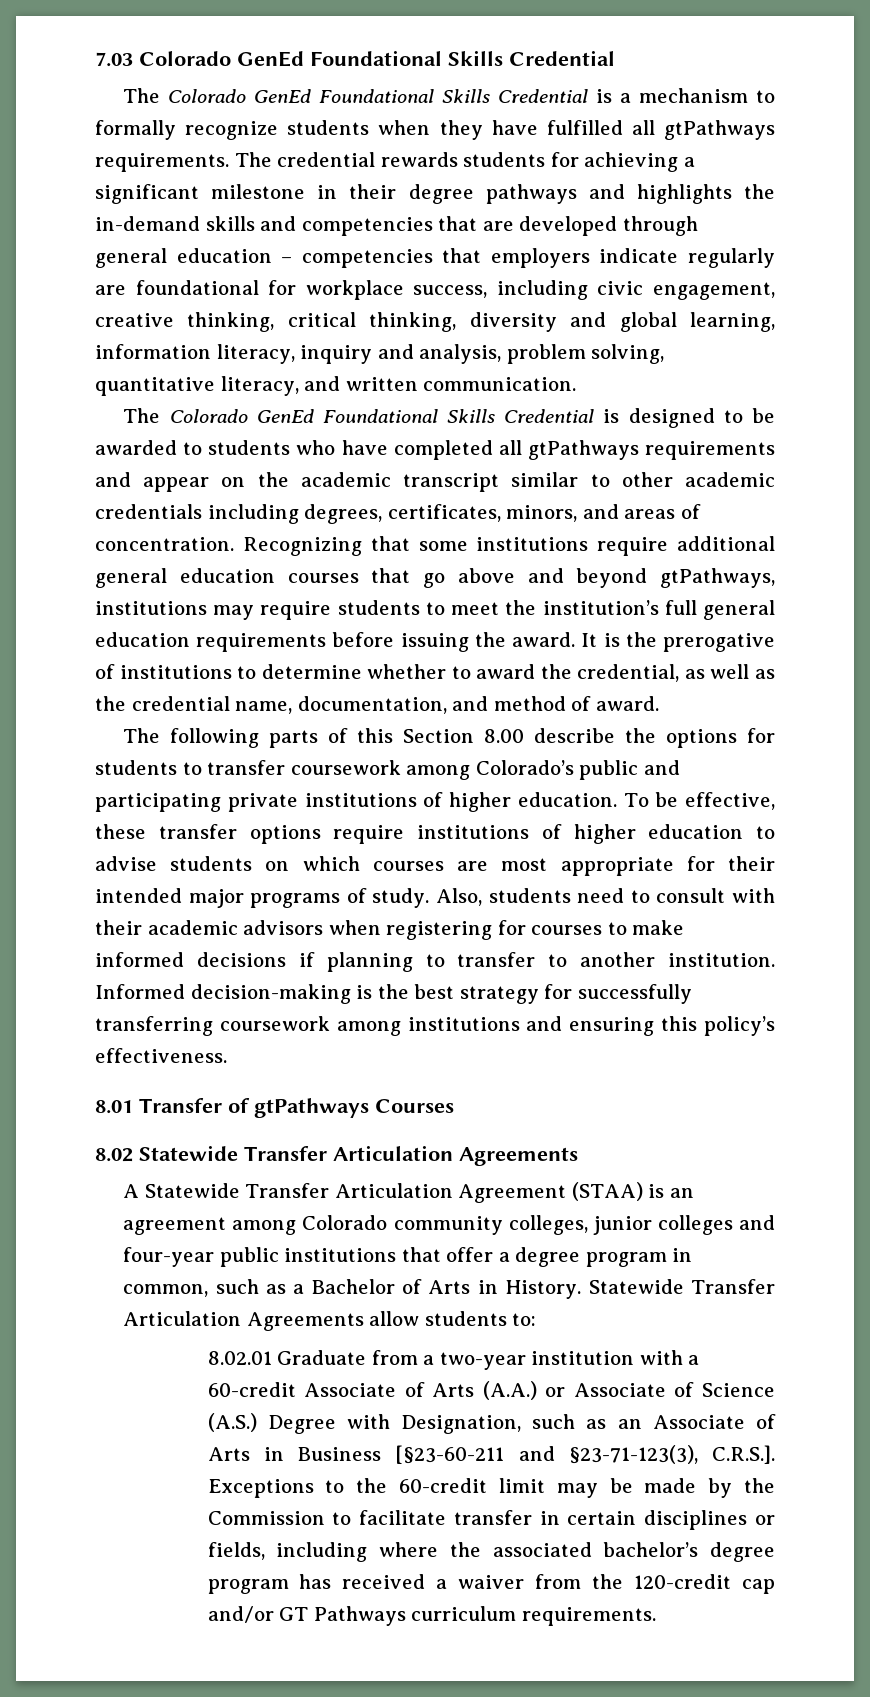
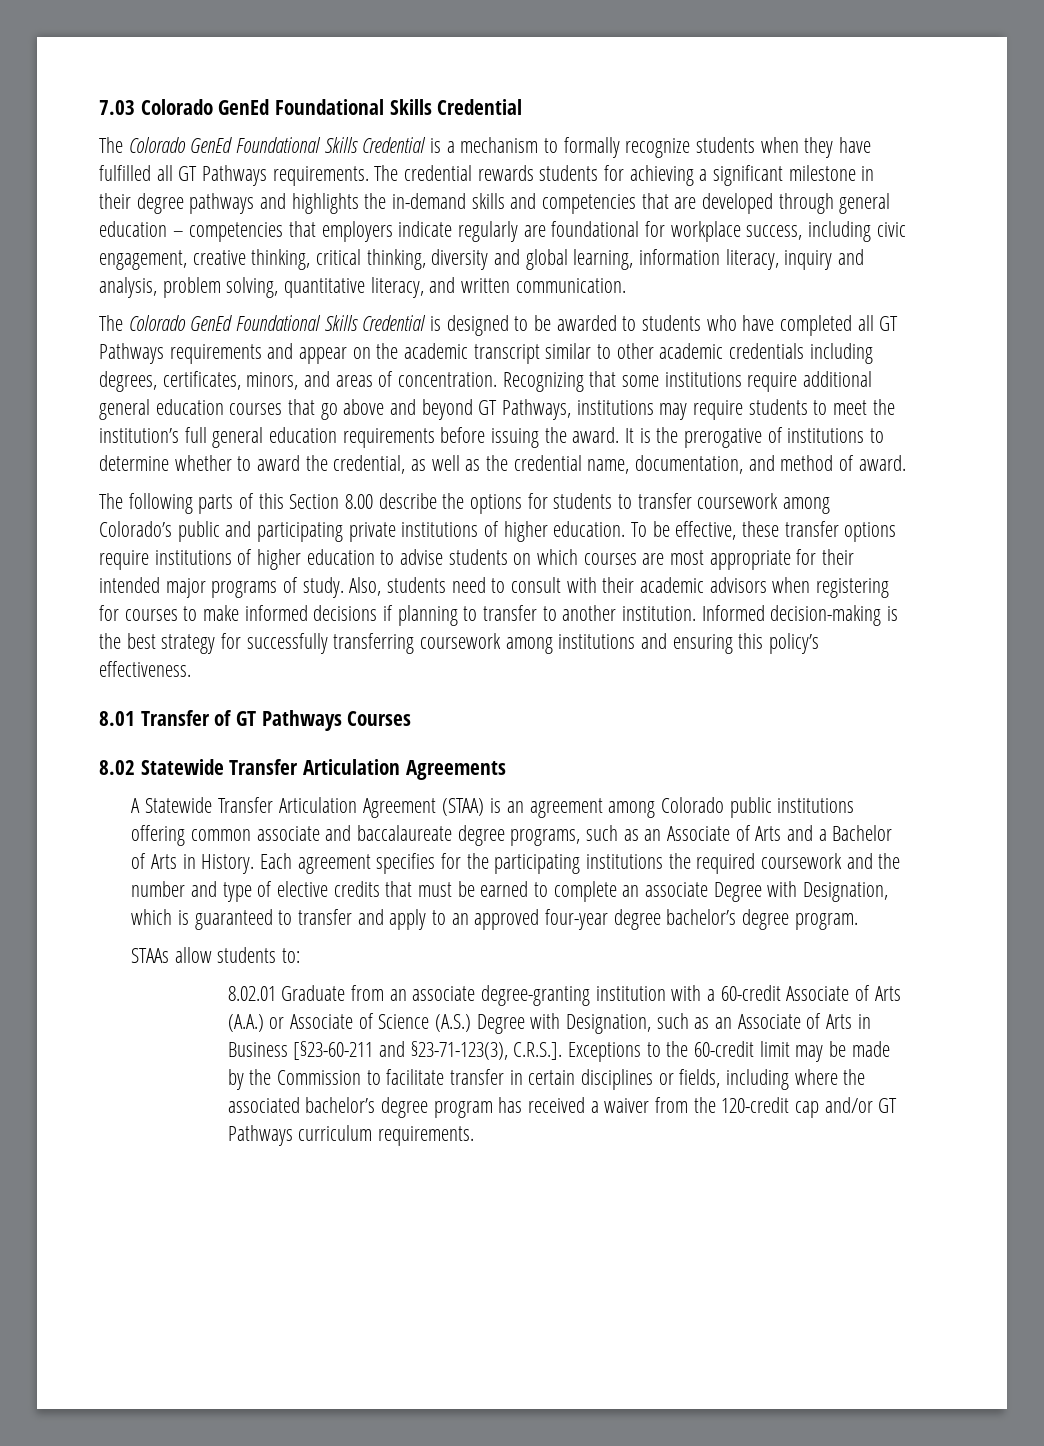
- The Colorado GenEd Foundational Skills Credential is a mechanism to formally recognize students when they have fulfilled all gtPathways requirements.
+ The Colorado GenEd Foundational Skills Credential is a mechanism to formally recognize students when they have fulfilled all GT Pathways requirements.
- The Colorado GenEd Foundational Skills Credential is designed to be awarded to students who have completed all gtPathways requirements and appear on the academic transcript similar to other academic credentials including degrees, certificates, minors, and areas of concentration.
+ The Colorado GenEd Foundational Skills Credential is designed to be awarded to students who have completed all GT Pathways requirements and appear on the academic transcript similar to other academic credentials including degrees, certificates, minors, and areas of concentration.
- Recognizing that some institutions require additional general education courses that go above and beyond gtPathways, institutions may require students to meet the institution’s full general education requirements before issuing the award.
+ Recognizing that some institutions require additional general education courses that go above and beyond GT Pathways, institutions may require students to meet the institution’s full general education requirements before issuing the award.
- 8.01 Transfer of gtPathways Courses
+ 8.01 Transfer of GT Pathways Courses
- A Statewide Transfer Articulation Agreement (STAA) is an agreement among Colorado community colleges, junior colleges and four-year public institutions that offer a degree program in common, such as a Bachelor of Arts in History.
+ A Statewide Transfer Articulation Agreement (STAA) is an agreement among Colorado public institutions offering common associate and baccalaureate degree programs, such as an Associate of Arts and a Bachelor of Arts in History.
- Statewide Transfer Articulation Agreements allow students to:
+ Each agreement specifies for the participating institutions the required coursework and the number and type of elective credits that must be earned to complete an associate Degree with Designation, which is guaranteed to transfer and apply to an approved four-year degree bachelor’s degree program.
+ STAAs allow students to:
- 8.02.01 Graduate from a two-year institution with a 60-credit Associate of Arts (A.A.) or Associate of Science (A.S.) Degree with Designation, such as an Associate of Arts in Business [§23-60-211 and §23-71-123(3), C.R.S.]. Exceptions to the 60-credit limit may be made by the Commission to facilitate transfer in certain disciplines or fields, including where the associated bachelor’s degree program has received a waiver from the 120-credit cap and/or GT Pathways curriculum requirements.
+ 8.02.01 Graduate from an associate degree-granting institution with a 60-credit Associate of Arts (A.A.) or Associate of Science (A.S.) Degree with Designation, such as an Associate of Arts in Business [§23-60-211 and §23-71-123(3), C.R.S.]. Exceptions to the 60-credit limit may be made by the Commission to facilitate transfer in certain disciplines or fields, including where the associated bachelor’s degree program has received a waiver from the 120-credit cap and/or GT Pathways curriculum requirements.

